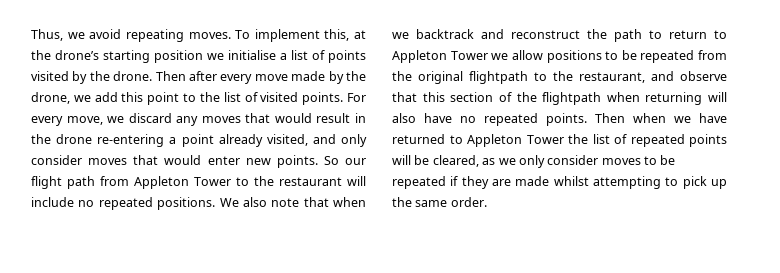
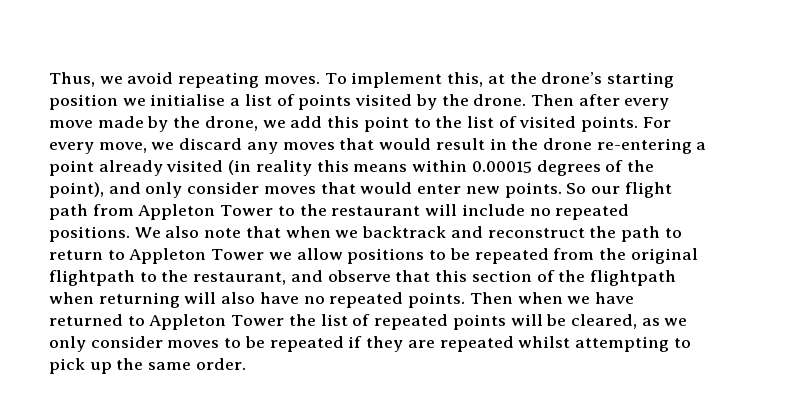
- For every move, we discard any moves that would result in the drone re-entering a point already visited, and only consider moves that would enter new points.
+ For every move, we discard any moves that would result in the drone re-entering a point already visited (in reality this means within 0.00015 degrees of the point), and only consider moves that would enter new points.
- Then when we have returned to Appleton Tower the list of repeated points will be cleared, as we only consider moves to be repeated if they are made whilst attempting to pick up the same order.
+ Then when we have returned to Appleton Tower the list of repeated points will be cleared, as we only consider moves to be repeated if they are repeated whilst attempting to pick up the same order.

